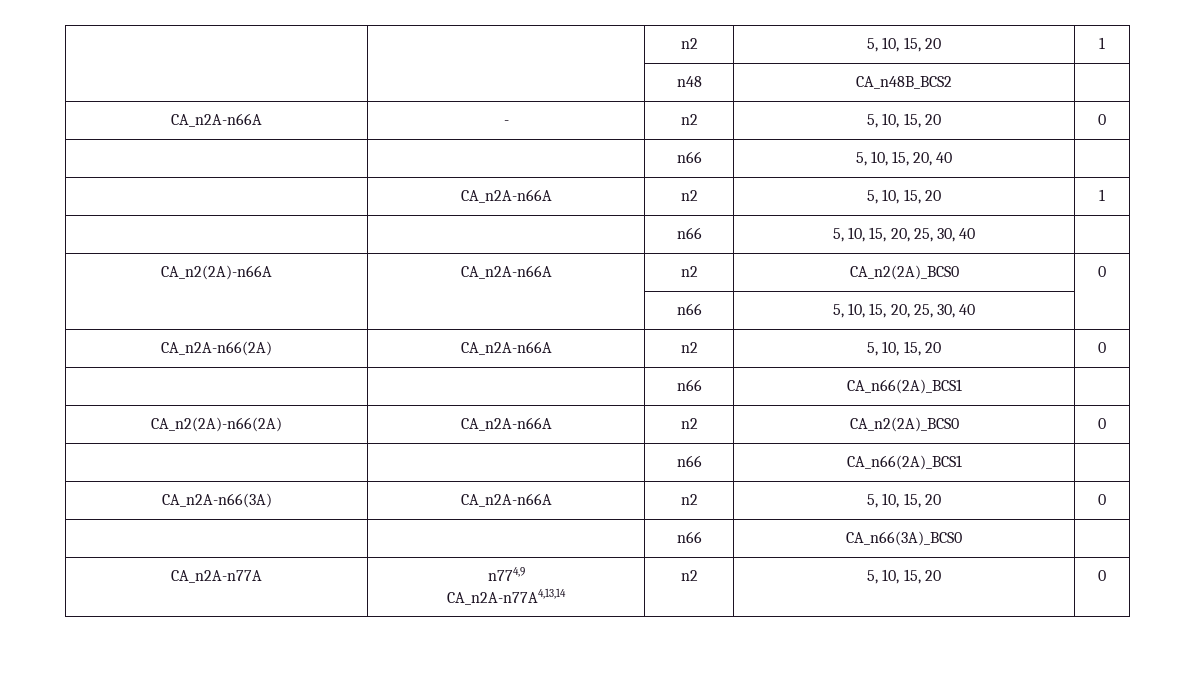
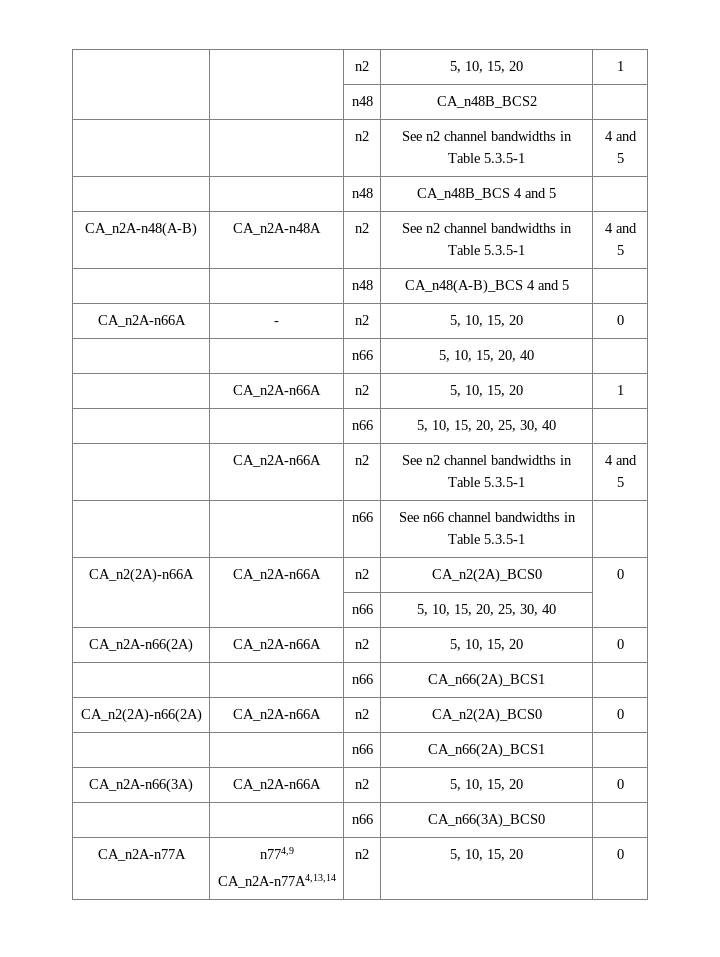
+ | | n2 | See n2 channel bandwidths in Table 5.3.5-1 | 4 and 5
+ | | n48 | CA_n48B_BCS 4 and 5 |
+ CA_n2A-n48(A-B) | CA_n2A-n48A | n2 | See n2 channel bandwidths in Table 5.3.5-1 | 4 and 5
+ | | n48 | CA_n48(A-B)_BCS 4 and 5 |
+ | CA_n2A-n66A | n2 | See n2 channel bandwidths in Table 5.3.5-1 | 4 and 5
+ | | n66 | See n66 channel bandwidths in Table 5.3.5-1 |

